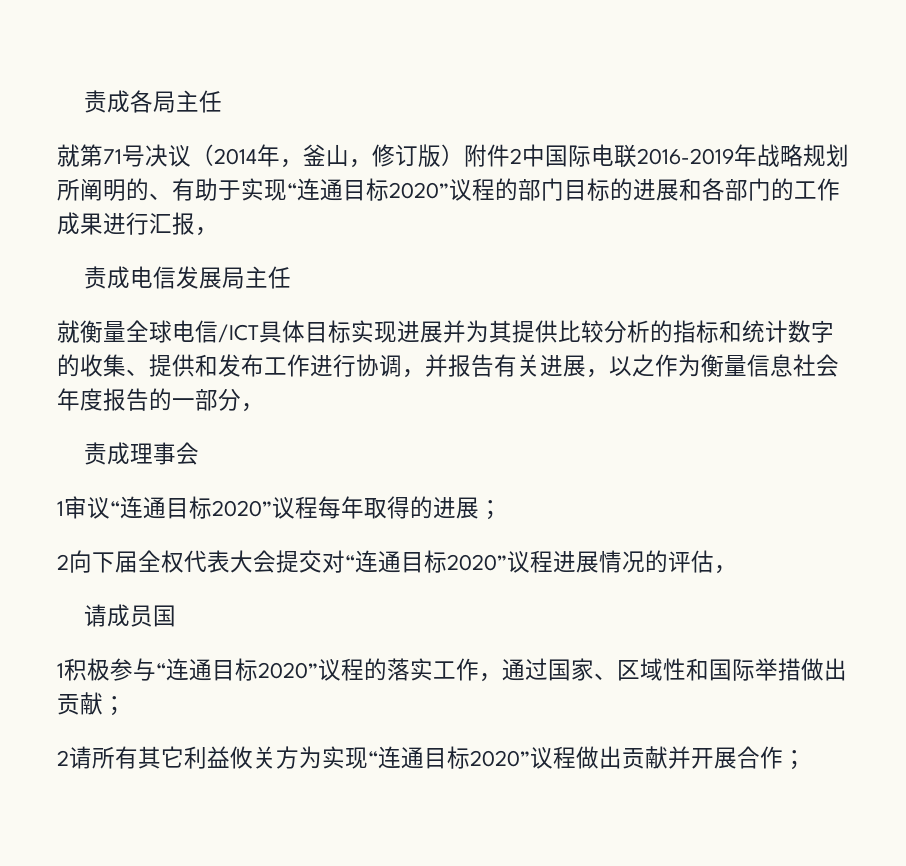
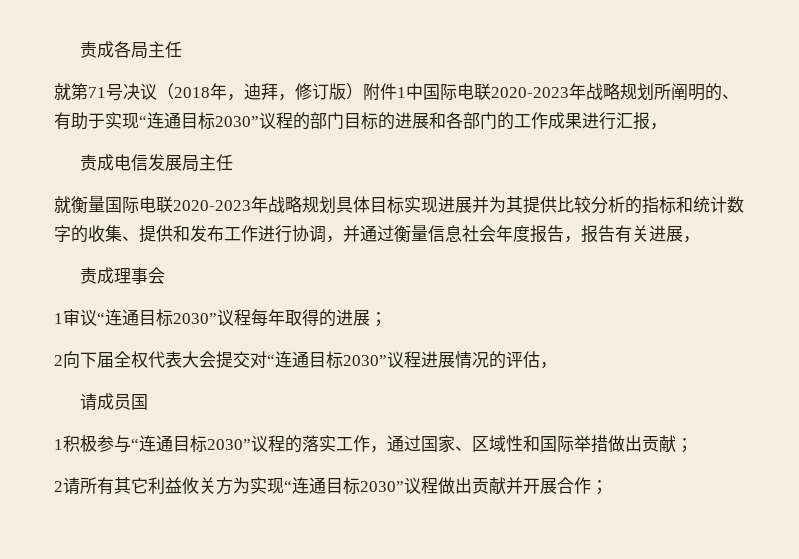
- 就第71号决议（2014年，釜山，修订版）附件2中国际电联2016-2019年战略规划所阐明的、有助于实现“连通目标2020”议程的部门目标的进展和各部门的工作成果进行汇报，
+ 就第71号决议（2018年，迪拜，修订版）附件1中国际电联2020-2023年战略规划所阐明的、有助于实现“连通目标2030”议程的部门目标的进展和各部门的工作成果进行汇报，
- 就衡量全球电信/ICT具体目标实现进展并为其提供比较分析的指标和统计数字的收集、提供和发布工作进行协调，并报告有关进展，以之作为衡量信息社会年度报告的一部分，
+ 就衡量国际电联2020-2023年战略规划具体目标实现进展并为其提供比较分析的指标和统计数字的收集、提供和发布工作进行协调，并通过衡量信息社会年度报告，报告有关进展，
- 1审议“连通目标2020”议程每年取得的进展；
+ 1审议“连通目标2030”议程每年取得的进展；
- 2向下届全权代表大会提交对“连通目标2020”议程进展情况的评估，
+ 2向下届全权代表大会提交对“连通目标2030”议程进展情况的评估，
- 1积极参与“连通目标2020”议程的落实工作，通过国家、区域性和国际举措做出贡献；
+ 1积极参与“连通目标2030”议程的落实工作，通过国家、区域性和国际举措做出贡献；
- 2请所有其它利益攸关方为实现“连通目标2020”议程做出贡献并开展合作；
+ 2请所有其它利益攸关方为实现“连通目标2030”议程做出贡献并开展合作；

